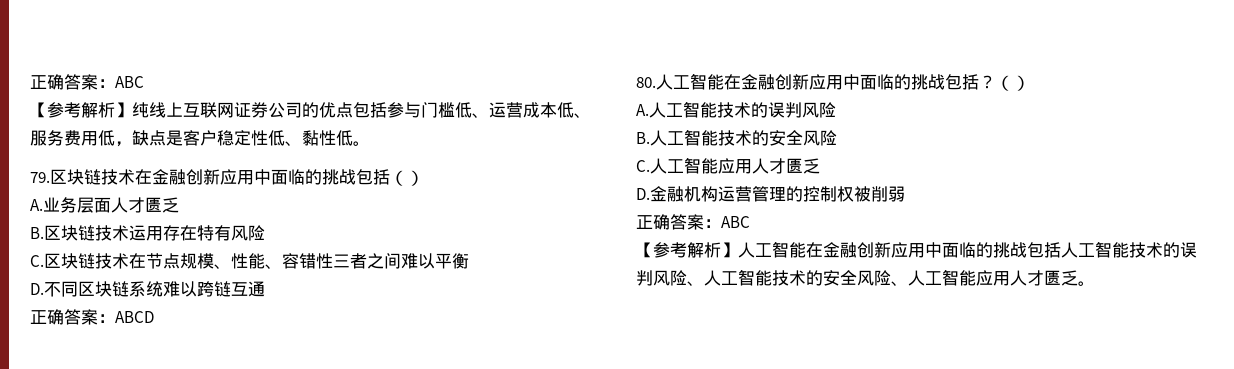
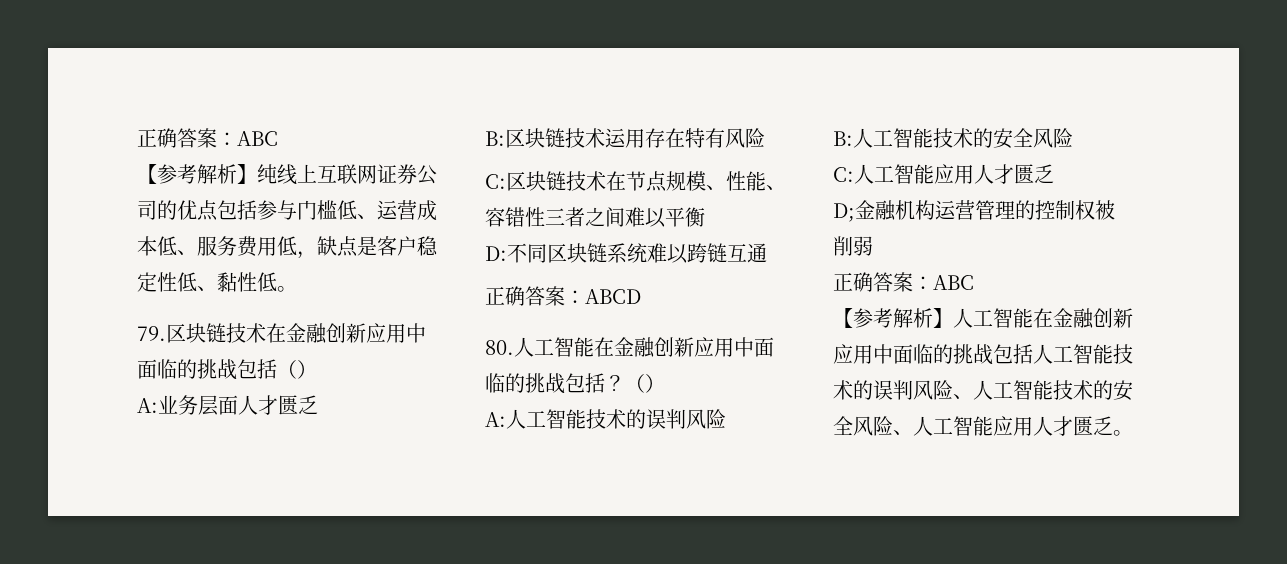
- A.业务层面人才匮乏
+ A:业务层面人才匮乏
- B.区块链技术运用存在特有风险
+ B:区块链技术运用存在特有风险
- C.区块链技术在节点规模、性能、容错性三者之间难以平衡
+ C:区块链技术在节点规模、性能、容错性三者之间难以平衡
- D.不同区块链系统难以跨链互通
+ D:不同区块链系统难以跨链互通
- A.人工智能技术的误判风险
+ A:人工智能技术的误判风险
- B.人工智能技术的安全风险
+ B:人工智能技术的安全风险
- C.人工智能应用人才匮乏
+ C:人工智能应用人才匮乏
- D.金融机构运营管理的控制权被削弱
+ D;金融机构运营管理的控制权被削弱

